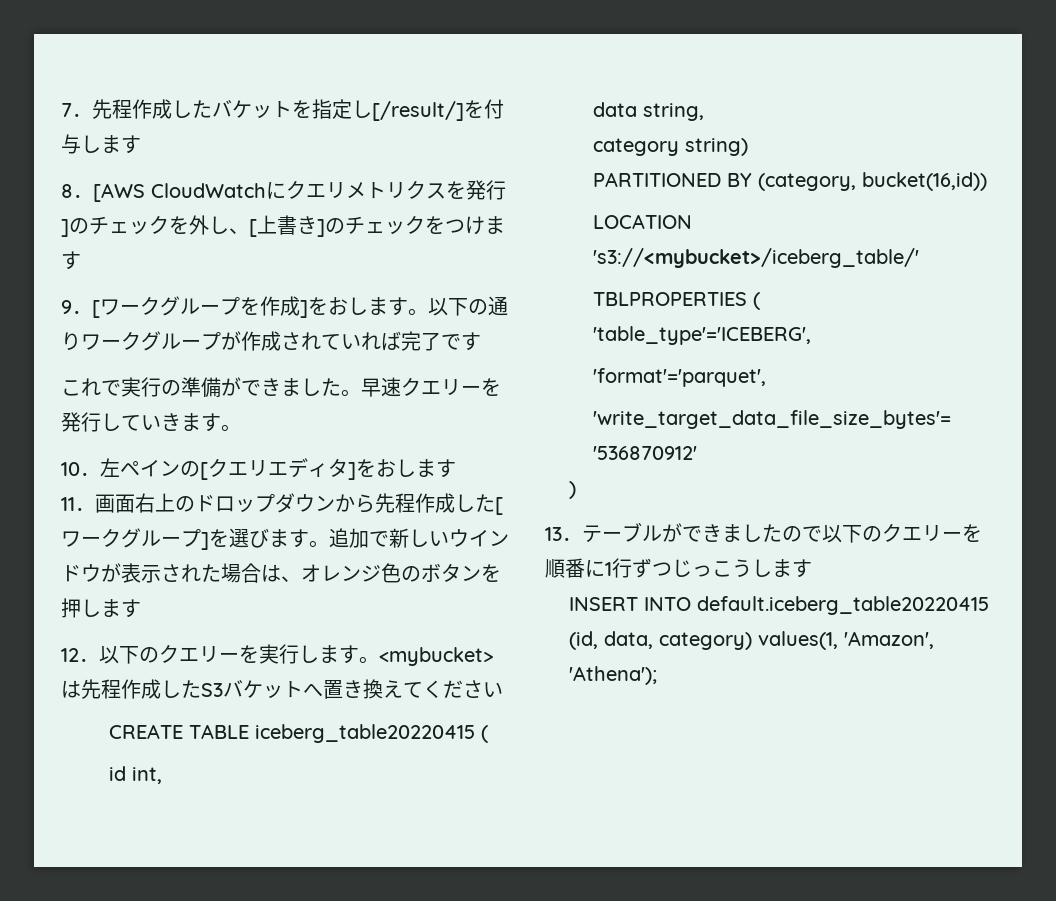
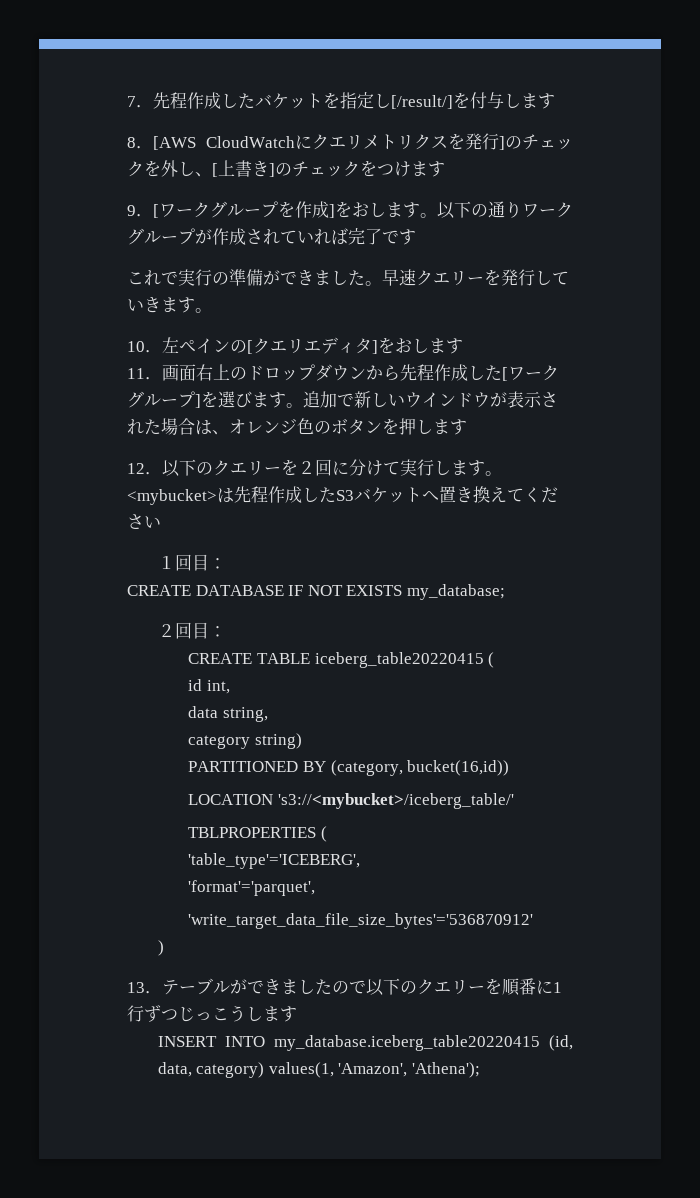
- 12．以下のクエリーを実行します。
+ 12．以下のクエリーを２回に分けて実行します。
+ １回目：
+ CREATE DATABASE IF NOT EXISTS my_database;
+ ２回目：
- INSERT INTO default.iceberg_table20220415 (id, data, category) values(1, 'Amazon', 'Athena');
+ INSERT INTO my_database.iceberg_table20220415 (id, data, category) values(1, 'Amazon', 'Athena');

